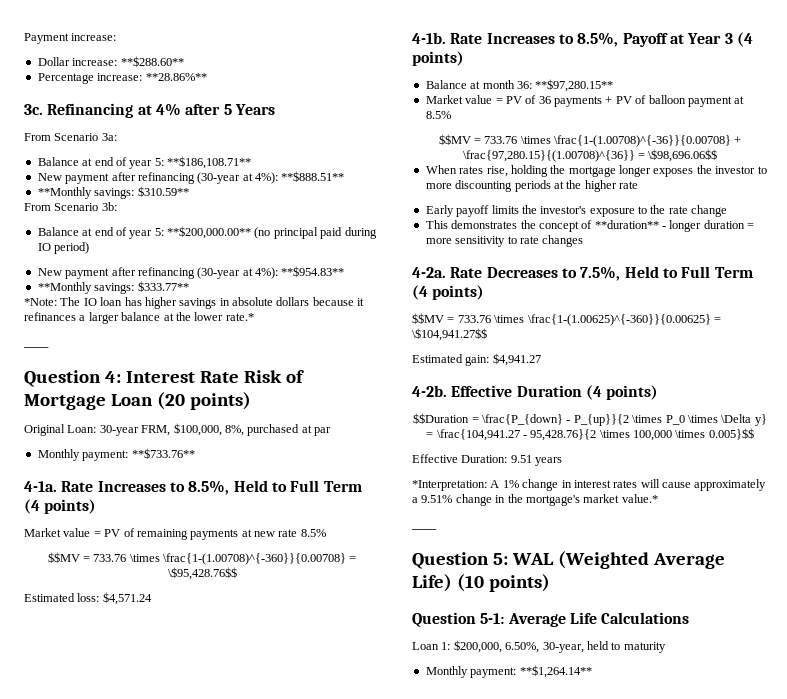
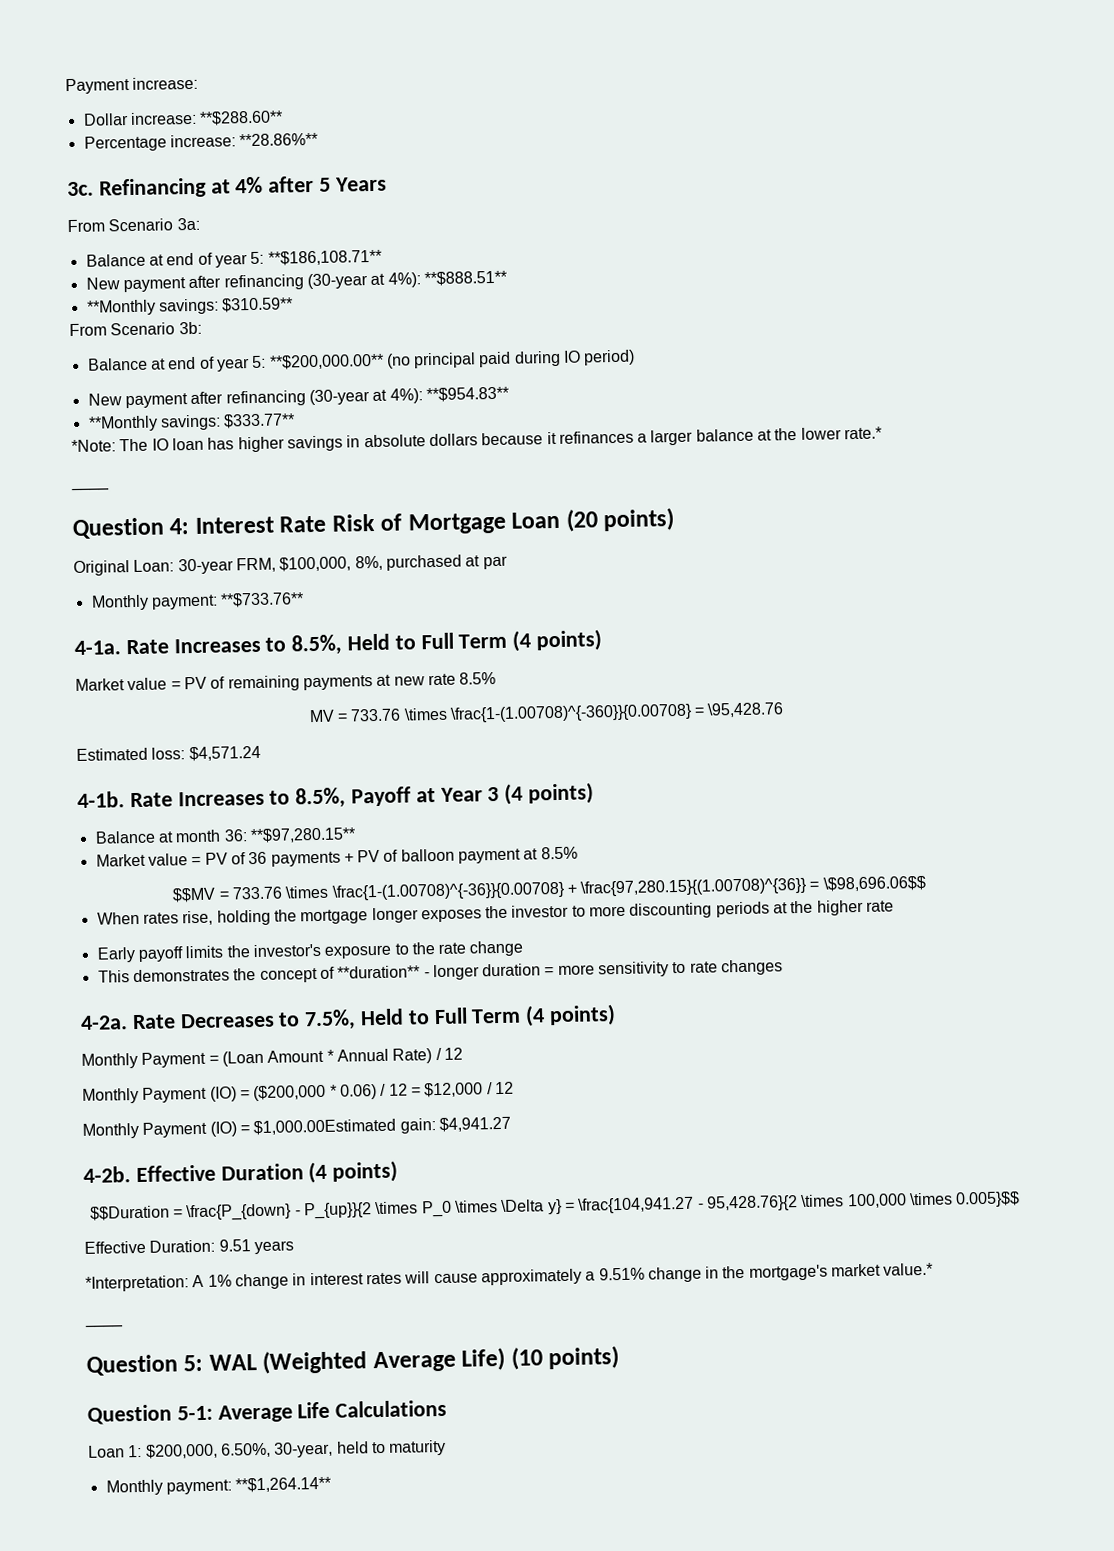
- $$MV = 733.76 \times \frac{1-(1.00708)^{-360}}{0.00708} = \$95,428.76$$
+ MV = 733.76 \times \frac{1-(1.00708)^{-360}}{0.00708} = \95,428.76
- $$MV = 733.76 \times \frac{1-(1.00625)^{-360}}{0.00625} = \$104,941.27$$
- Estimated gain: $4,941.27
+ Monthly Payment = (Loan Amount * Annual Rate) / 12
+ Monthly Payment (IO) = ($200,000 * 0.06) / 12 = $12,000 / 12
+ Monthly Payment (IO) = $1,000.00Estimated gain: $4,941.27

